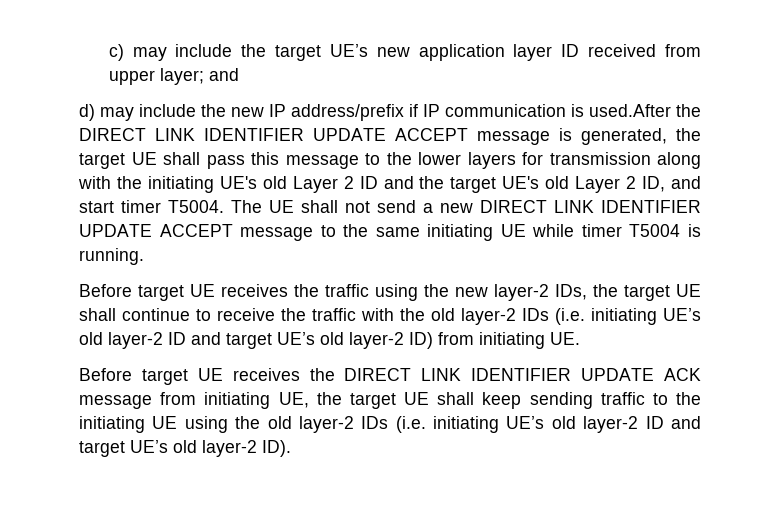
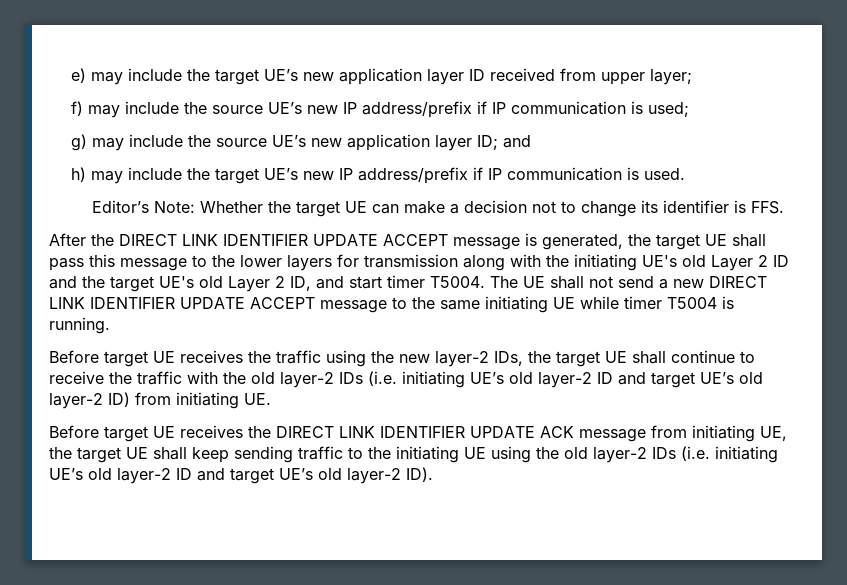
- c) may include the target UE’s new application layer ID received from upper layer; and
- d) may include the new IP address/prefix if IP communication is used.After the DIRECT LINK IDENTIFIER UPDATE ACCEPT message is generated, the target UE shall pass this message to the lower layers for transmission along with the initiating UE's old Layer 2 ID and the target UE's old Layer 2 ID, and start timer T5004.
+ e) may include the target UE’s new application layer ID received from upper layer;
+ f) may include the source UE’s new IP address/prefix if IP communication is used;
+ g) may include the source UE’s new application layer ID; and
+ h) may include the target UE’s new IP address/prefix if IP communication is used.
+ Editor’s Note: Whether the target UE can make a decision not to change its identifier is FFS.
+ After the DIRECT LINK IDENTIFIER UPDATE ACCEPT message is generated, the target UE shall pass this message to the lower layers for transmission along with the initiating UE's old Layer 2 ID and the target UE's old Layer 2 ID, and start timer T5004.

